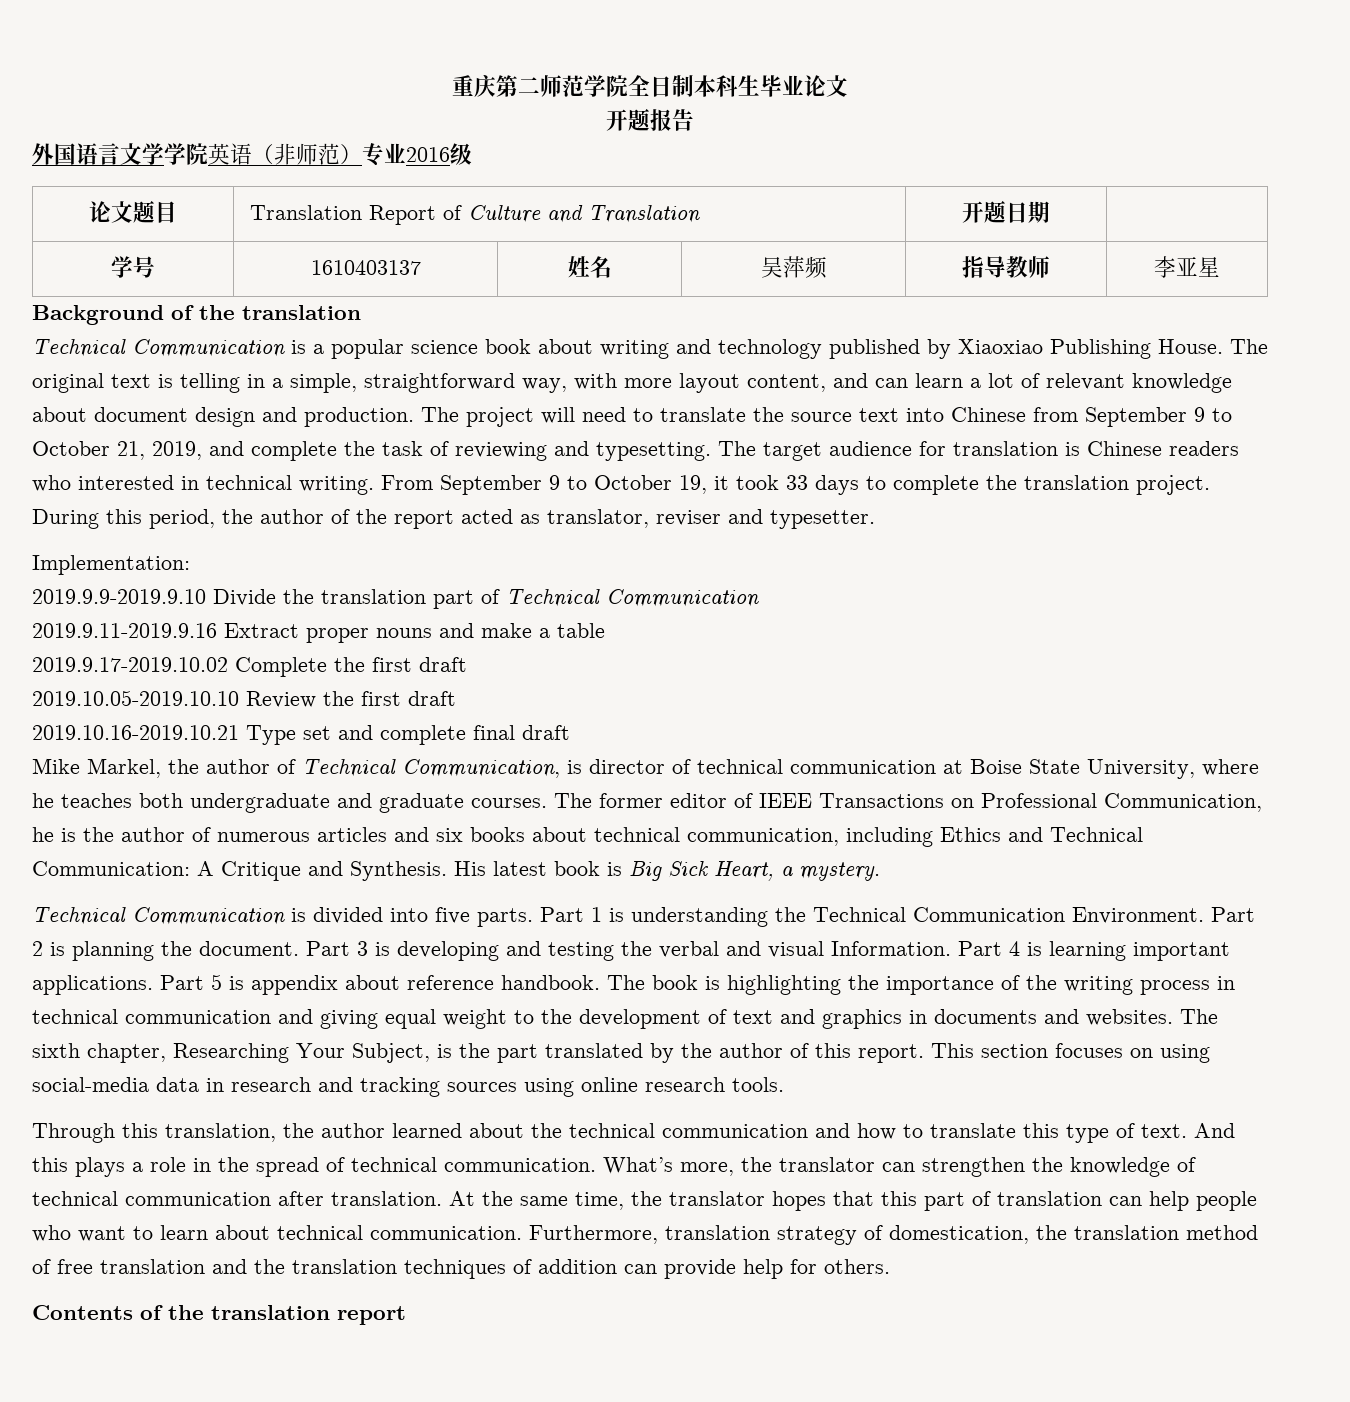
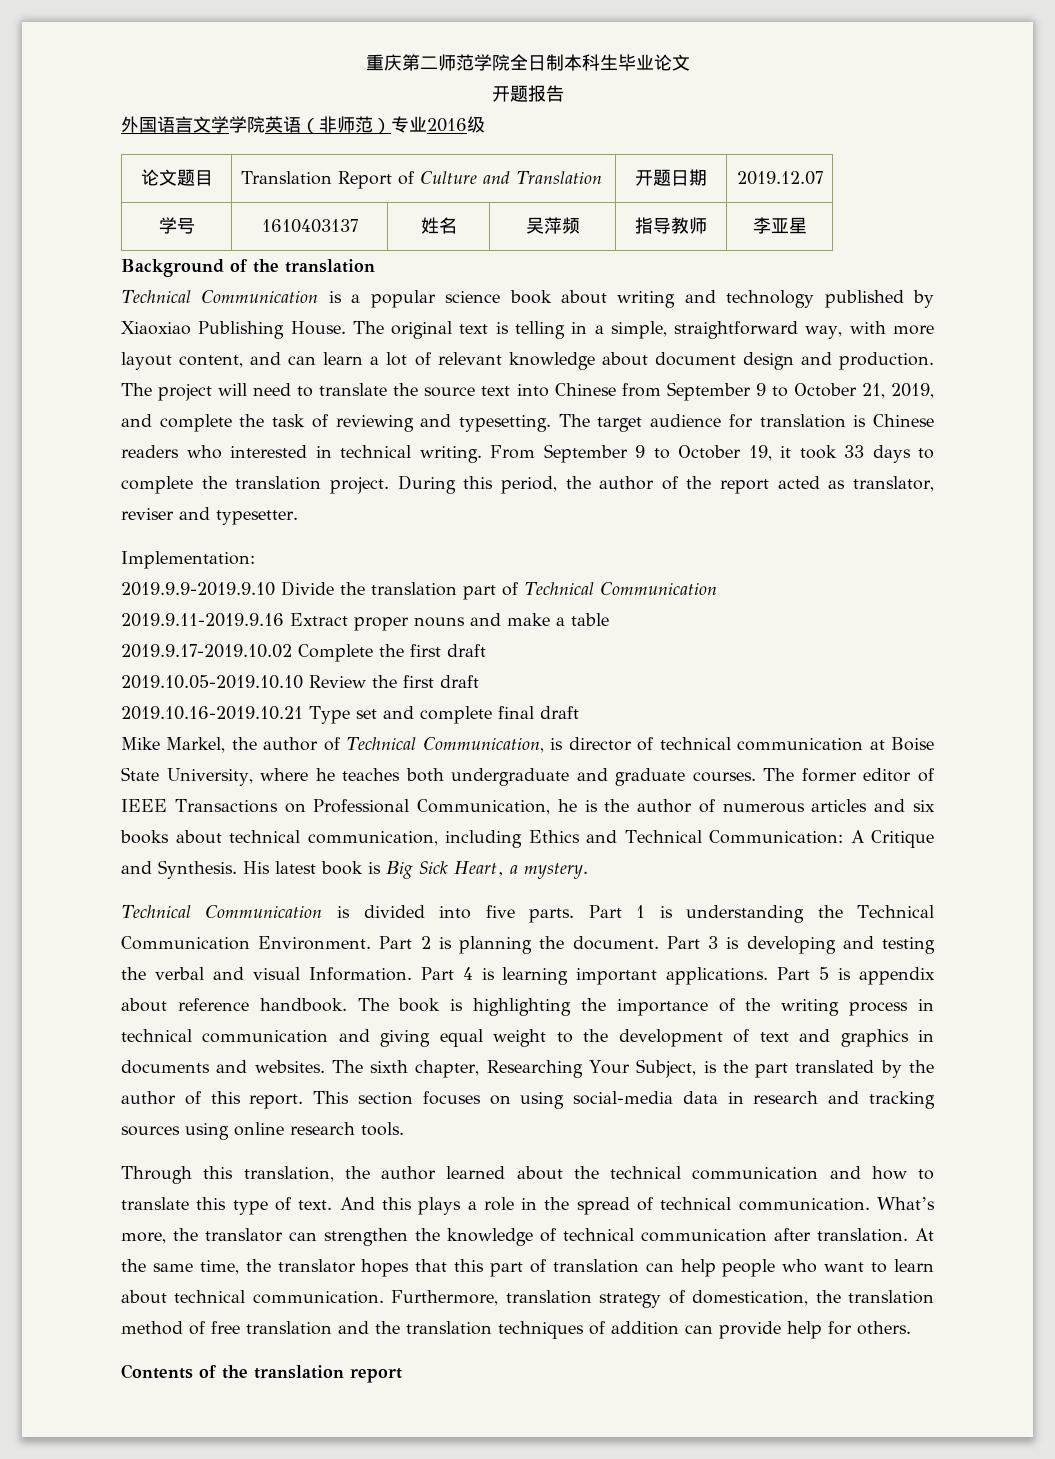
- 论文题目 | Translation Report of Culture and Translation | 开题日期 |
+ 论文题目 | Translation Report of Culture and Translation | 开题日期 | 2019.12.07

